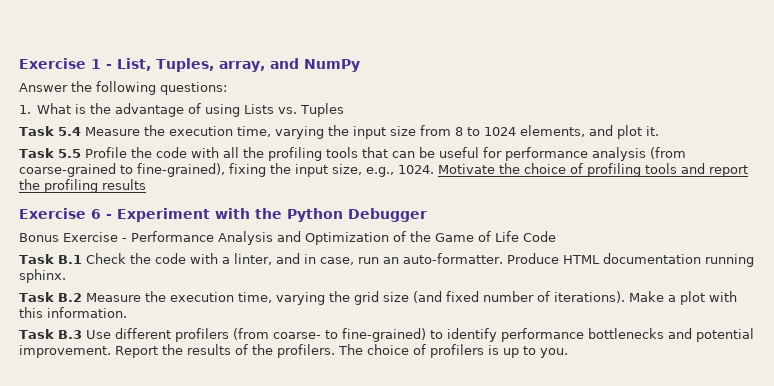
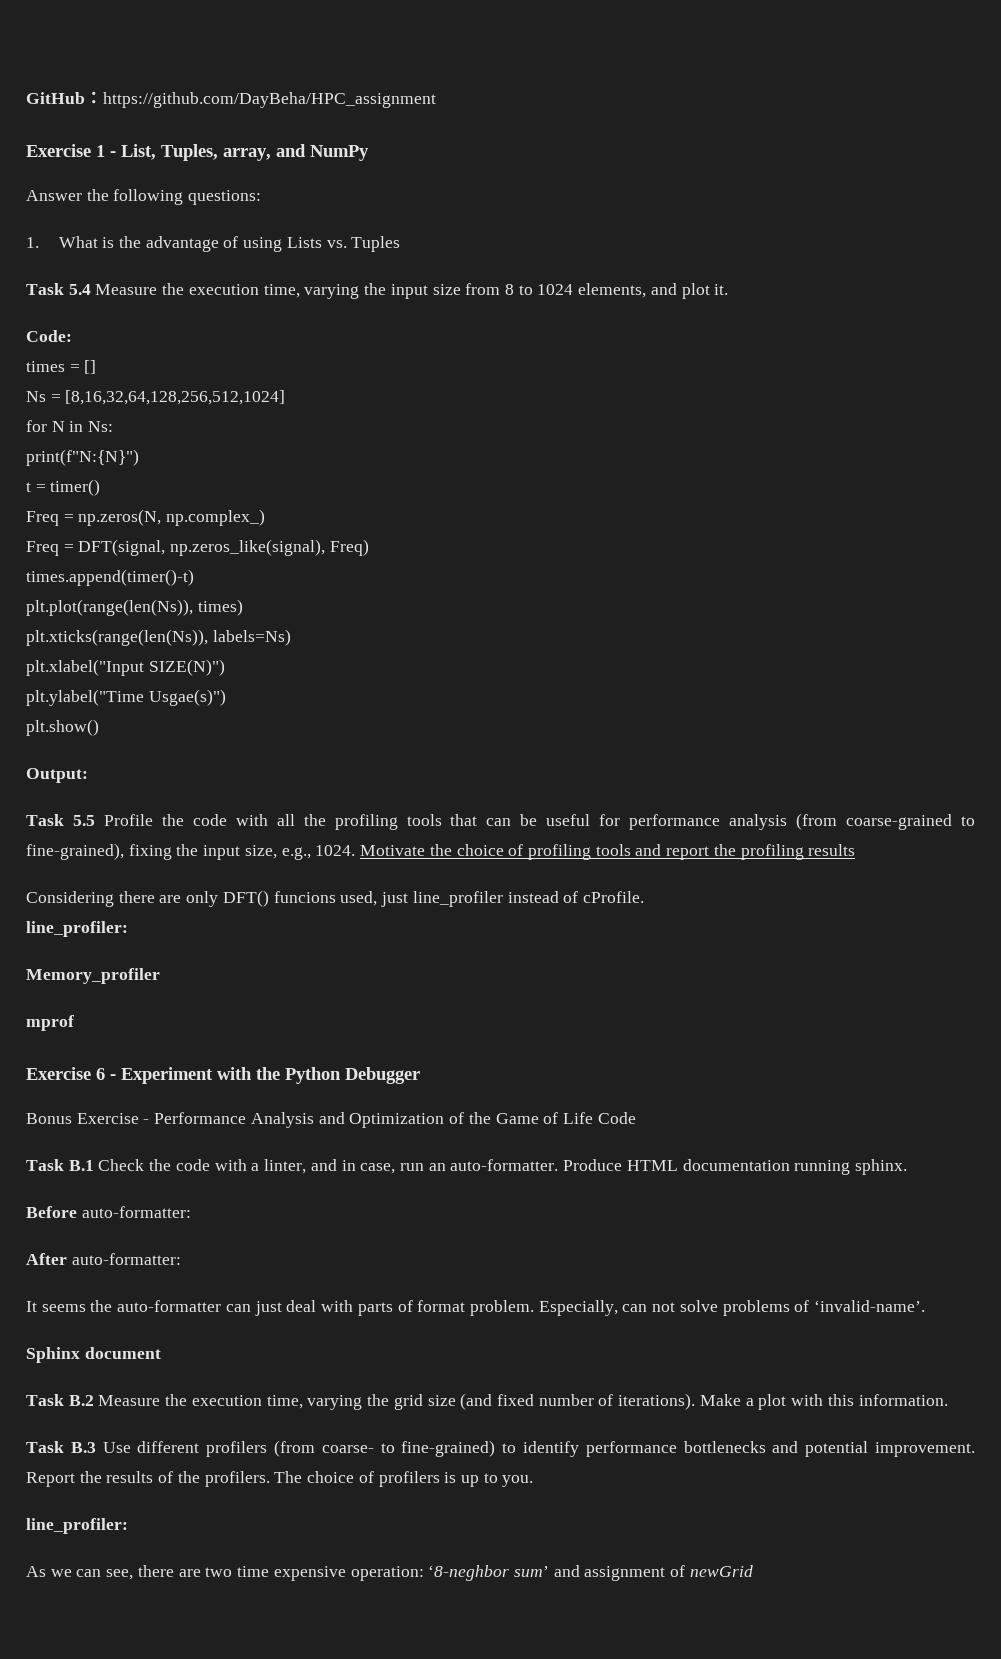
+ GitHub：https://github.com/DayBeha/HPC_assignment
+ Code:
+ times = []
+ Ns = [8,16,32,64,128,256,512,1024]
+ for N in Ns:
+ print(f"N:{N}")
+ t = timer()
+ Freq = np.zeros(N, np.complex_)
+ Freq = DFT(signal, np.zeros_like(signal), Freq)
+ times.append(timer()-t)
+ plt.plot(range(len(Ns)), times)
+ plt.xticks(range(len(Ns)), labels=Ns)
+ plt.xlabel("Input SIZE(N)")
+ plt.ylabel("Time Usgae(s)")
+ plt.show()
+ Output:
+ Considering there are only DFT() funcions used, just line_profiler instead of cProfile.
+ line_profiler:
+ Memory_profiler
+ mprof
+ Before auto-formatter:
+ After auto-formatter:
+ It seems the auto-formatter can just deal with parts of format problem. Especially, can not solve problems of ‘invalid-name’.
+ Sphinx document
  The choice of profilers is up to you.
+ line_profiler:
+ As we can see, there are two time expensive operation: ‘8-neghbor sum’ and assignment of newGrid

